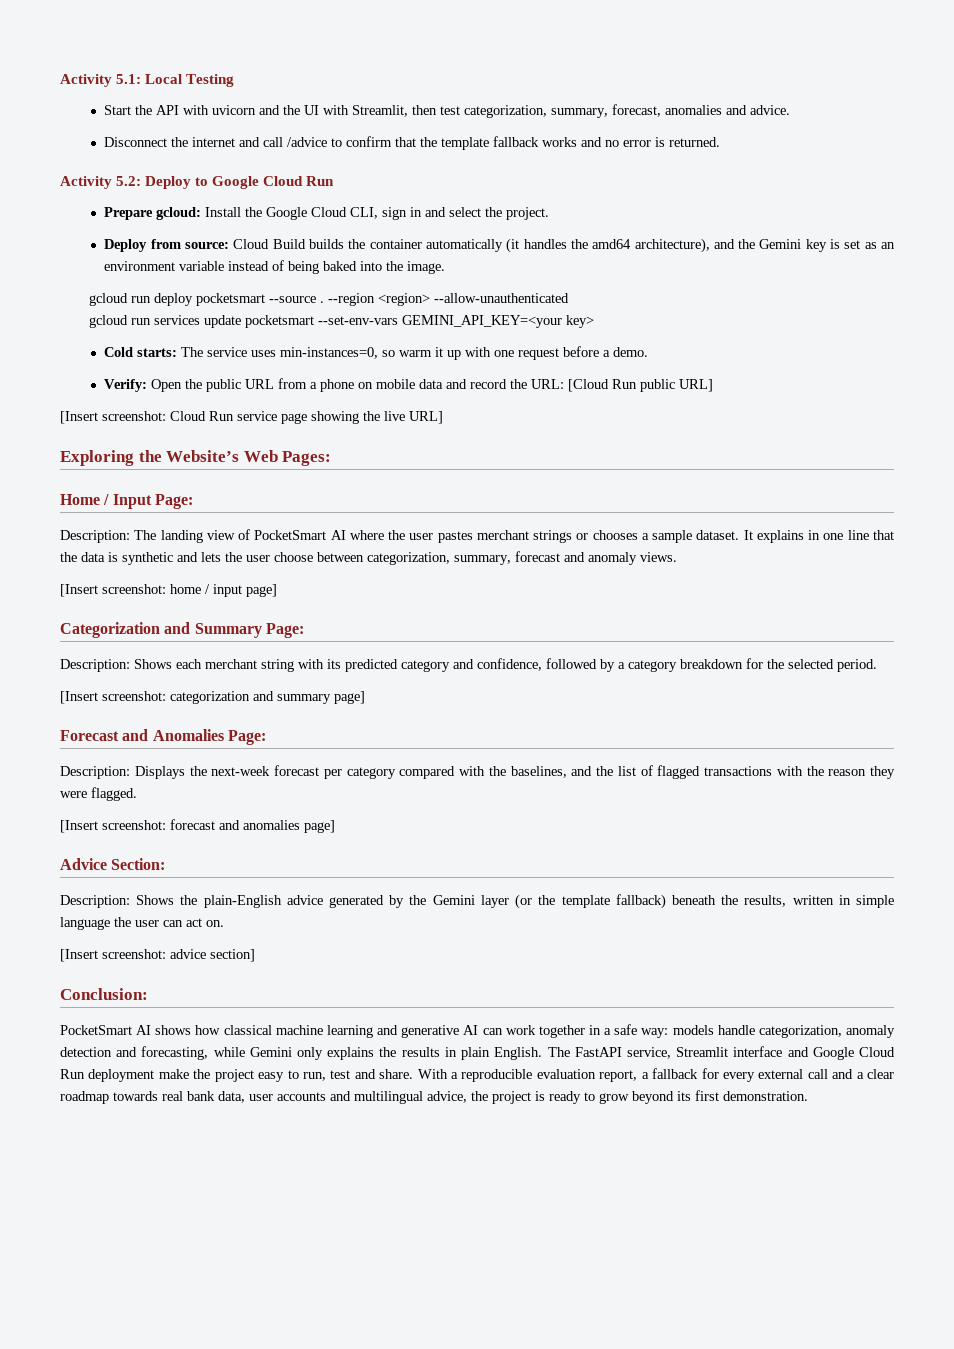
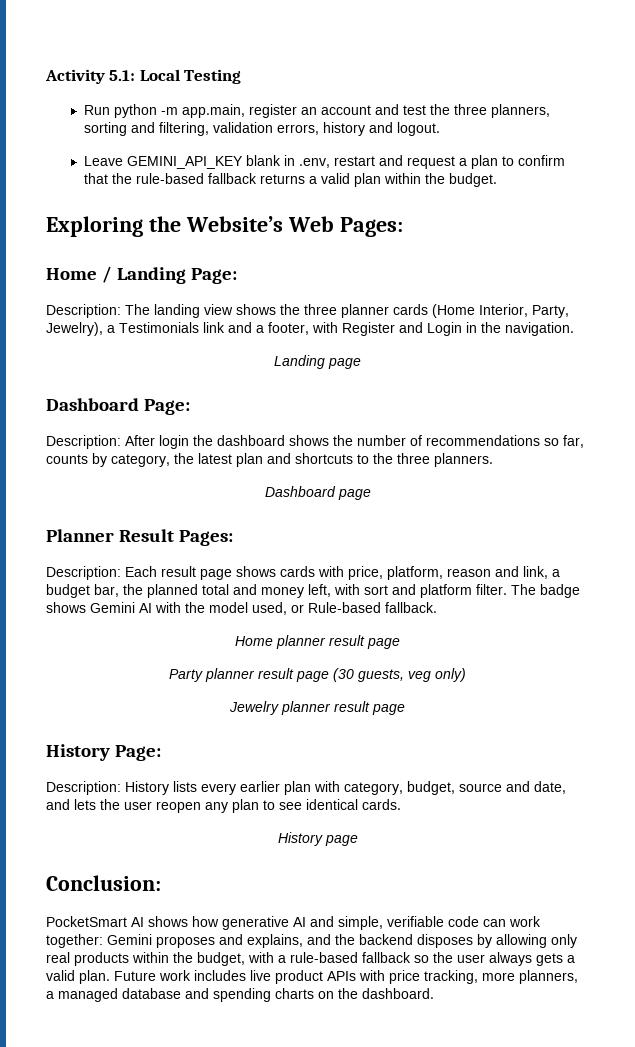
- Start the API with uvicorn and the UI with Streamlit, then test categorization, summary, forecast, anomalies and advice.
- Disconnect the internet and call /advice to confirm that the template fallback works and no error is returned.
- Activity 5.2: Deploy to Google Cloud Run
- Prepare gcloud: Install the Google Cloud CLI, sign in and select the project.
- Deploy from source: Cloud Build builds the container automatically (it handles the amd64 architecture), and the Gemini key is set as an environment variable instead of being baked into the image.
- gcloud run deploy pocketsmart --source . --region <region> --allow-unauthenticated
- gcloud run services update pocketsmart --set-env-vars GEMINI_API_KEY=<your key>
- Cold starts: The service uses min-instances=0, so warm it up with one request before a demo.
- Verify: Open the public URL from a phone on mobile data and record the URL: [Cloud Run public URL]
- [Insert screenshot: Cloud Run service page showing the live URL]
+ Run python -m app.main, register an account and test the three planners, sorting and filtering, validation errors, history and logout.
+ Leave GEMINI_API_KEY blank in .env, restart and request a plan to confirm that the rule-based fallback returns a valid plan within the budget.
- Home / Input Page:
+ Home / Landing Page:
- Description: The landing view of PocketSmart AI where the user pastes merchant strings or chooses a sample dataset. It explains in one line that the data is synthetic and lets the user choose between categorization, summary, forecast and anomaly views.
- [Insert screenshot: home / input page]
- Categorization and Summary Page:
- Description: Shows each merchant string with its predicted category and confidence, followed by a category breakdown for the selected period.
- [Insert screenshot: categorization and summary page]
- Forecast and Anomalies Page:
- Description: Displays the next-week forecast per category compared with the baselines, and the list of flagged transactions with the reason they were flagged.
- [Insert screenshot: forecast and anomalies page]
- Advice Section:
- Description: Shows the plain-English advice generated by the Gemini layer (or the template fallback) beneath the results, written in simple language the user can act on.
- [Insert screenshot: advice section]
+ Description: The landing view shows the three planner cards (Home Interior, Party, Jewelry), a Testimonials link and a footer, with Register and Login in the navigation.
+ Landing page
+ Dashboard Page:
+ Description: After login the dashboard shows the number of recommendations so far, counts by category, the latest plan and shortcuts to the three planners.
+ Dashboard page
+ Planner Result Pages:
+ Description: Each result page shows cards with price, platform, reason and link, a budget bar, the planned total and money left, with sort and platform filter. The badge shows Gemini AI with the model used, or Rule-based fallback.
+ Home planner result page
+ Party planner result page (30 guests, veg only)
+ Jewelry planner result page
+ History Page:
+ Description: History lists every earlier plan with category, budget, source and date, and lets the user reopen any plan to see identical cards.
+ History page
- PocketSmart AI shows how classical machine learning and generative AI can work together in a safe way: models handle categorization, anomaly detection and forecasting, while Gemini only explains the results in plain English. The FastAPI service, Streamlit interface and Google Cloud Run deployment make the project easy to run, test and share. With a reproducible evaluation report, a fallback for every external call and a clear roadmap towards real bank data, user accounts and multilingual advice, the project is ready to grow beyond its first demonstration.
+ PocketSmart AI shows how generative AI and simple, verifiable code can work together: Gemini proposes and explains, and the backend disposes by allowing only real products within the budget, with a rule-based fallback so the user always gets a valid plan. Future work includes live product APIs with price tracking, more planners, a managed database and spending charts on the dashboard.

